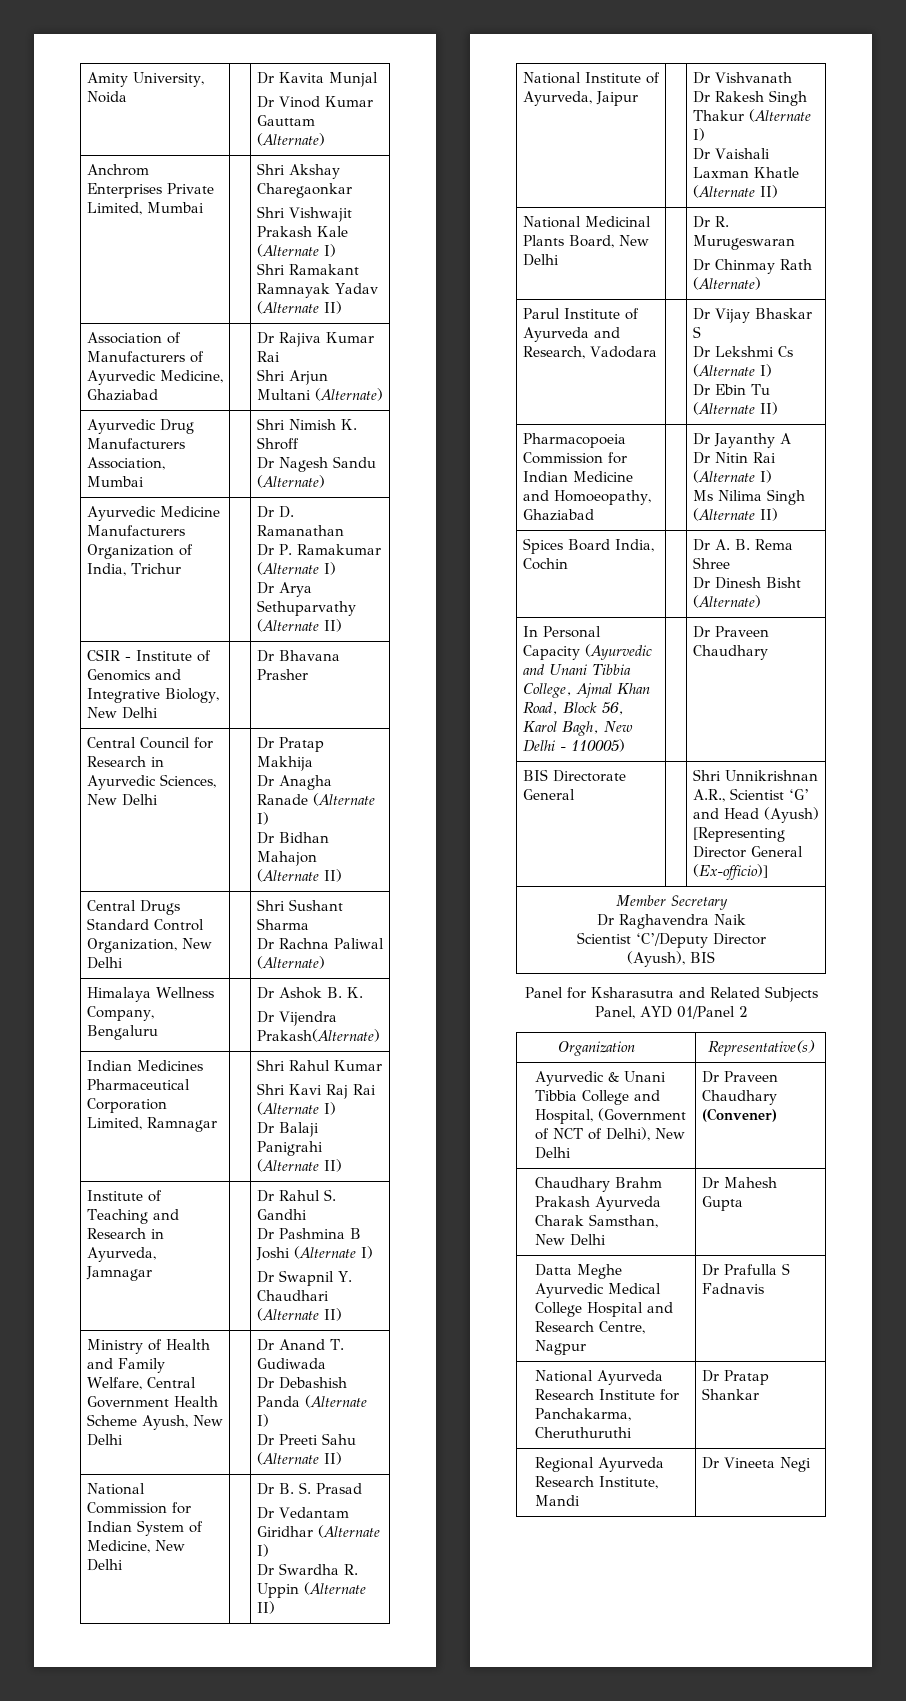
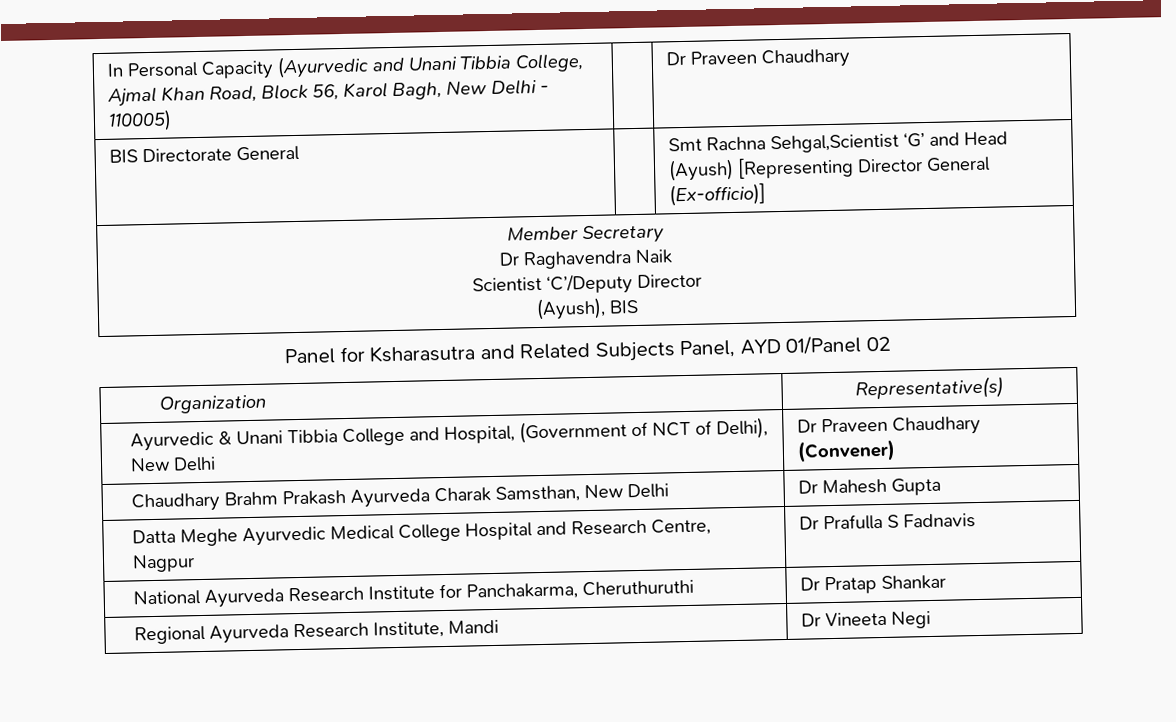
- Amity University, Noida | | Dr Kavita Munjal
- Dr Vinod Kumar Gauttam (Alternate)
- Anchrom Enterprises Private Limited, Mumbai | | Shri Akshay Charegaonkar
- Shri Vishwajit Prakash Kale (Alternate I)
- Shri Ramakant Ramnayak Yadav (Alternate II)
- Association of Manufacturers of Ayurvedic Medicine, Ghaziabad | | Dr Rajiva Kumar Rai
- Shri Arjun Multani (Alternate)
- Ayurvedic Drug Manufacturers Association, Mumbai | | Shri Nimish K. Shroff
- Dr Nagesh Sandu (Alternate)
- Ayurvedic Medicine Manufacturers Organization of India, Trichur | | Dr D. Ramanathan
- Dr P. Ramakumar (Alternate I)
- Dr Arya Sethuparvathy (Alternate II)
- CSIR - Institute of Genomics and Integrative Biology, New Delhi | | Dr Bhavana Prasher
- Central Council for Research in Ayurvedic Sciences, New Delhi | | Dr Pratap Makhija
- Dr Anagha Ranade (Alternate I)
- Dr Bidhan Mahajon (Alternate II)
- Central Drugs Standard Control Organization, New Delhi | | Shri Sushant Sharma
- Dr Rachna Paliwal (Alternate)
- Himalaya Wellness Company, Bengaluru | | Dr Ashok B. K.
- Dr Vijendra Prakash(Alternate)
- Indian Medicines Pharmaceutical Corporation Limited, Ramnagar | | Shri Rahul Kumar
- Shri Kavi Raj Rai (Alternate I)
- Dr Balaji Panigrahi (Alternate II)
- Institute of Teaching and Research in Ayurveda, Jamnagar | | Dr Rahul S. Gandhi
- Dr Pashmina B Joshi (Alternate I)
- Dr Swapnil Y. Chaudhari (Alternate II)
- Ministry of Health and Family Welfare, Central Government Health Scheme Ayush, New Delhi | | Dr Anand T. Gudiwada
- Dr Debashish Panda (Alternate I)
- Dr Preeti Sahu (Alternate II)
- National Commission for Indian System of Medicine, New Delhi | | Dr B. S. Prasad
- Dr Vedantam Giridhar (Alternate I)
- Dr Swardha R. Uppin (Alternate II)
- National Institute of Ayurveda, Jaipur | | Dr Vishvanath
- Dr Rakesh Singh Thakur (Alternate I)
- Dr Vaishali Laxman Khatle (Alternate II)
- National Medicinal Plants Board, New Delhi | | Dr R. Murugeswaran
- Dr Chinmay Rath (Alternate)
- Parul Institute of Ayurveda and Research, Vadodara | | Dr Vijay Bhaskar S
- Dr Lekshmi Cs (Alternate I)
- Dr Ebin Tu (Alternate II)
- Pharmacopoeia Commission for Indian Medicine and Homoeopathy, Ghaziabad | | Dr Jayanthy A
- Dr Nitin Rai (Alternate I)
- Ms Nilima Singh (Alternate II)
- Spices Board India, Cochin | | Dr A. B. Rema Shree
- Dr Dinesh Bisht (Alternate)
- BIS Directorate General | | Shri Unnikrishnan A.R., Scientist ‘G’ and Head (Ayush) [Representing Director General (Ex-officio)]
+ BIS Directorate General | | Smt Rachna Sehgal,Scientist ‘G’ and Head (Ayush) [Representing Director General (Ex-officio)]
- Panel for Ksharasutra and Related Subjects Panel, AYD 01/Panel 2
+ Panel for Ksharasutra and Related Subjects Panel, AYD 01/Panel 02

